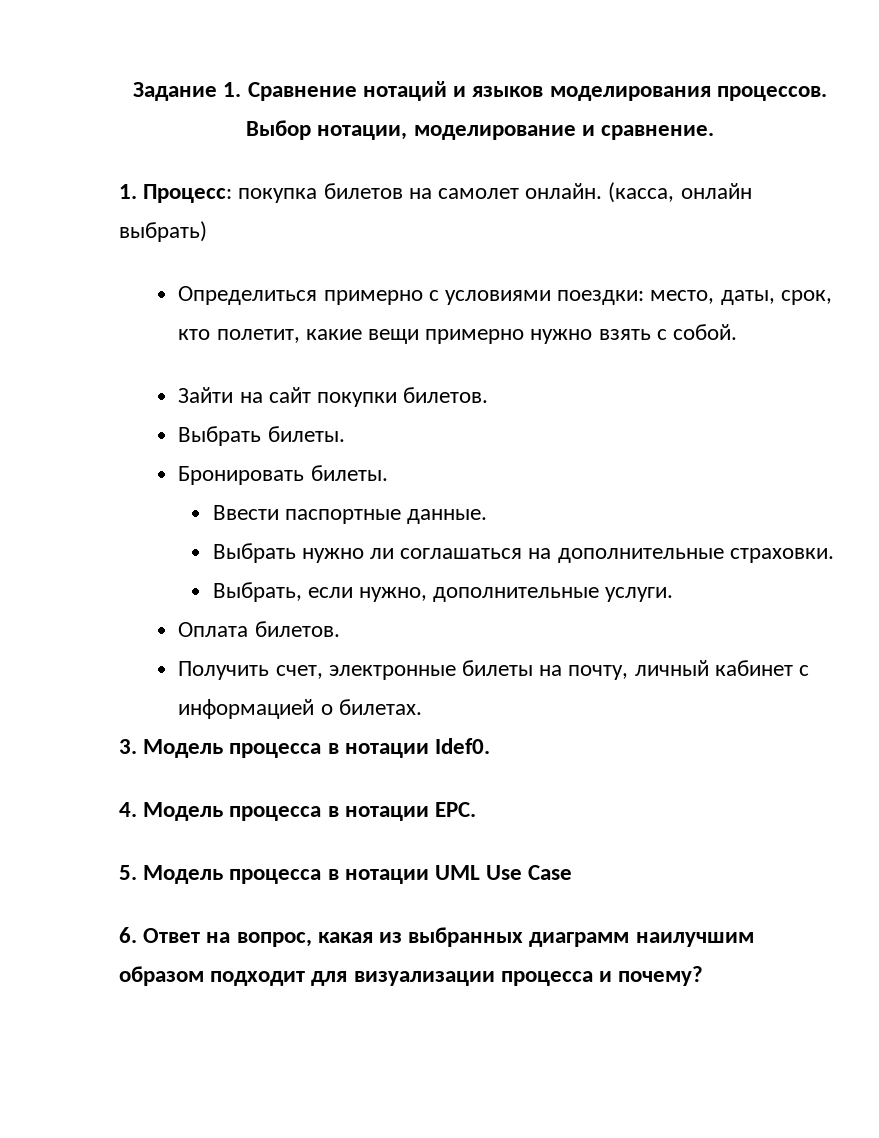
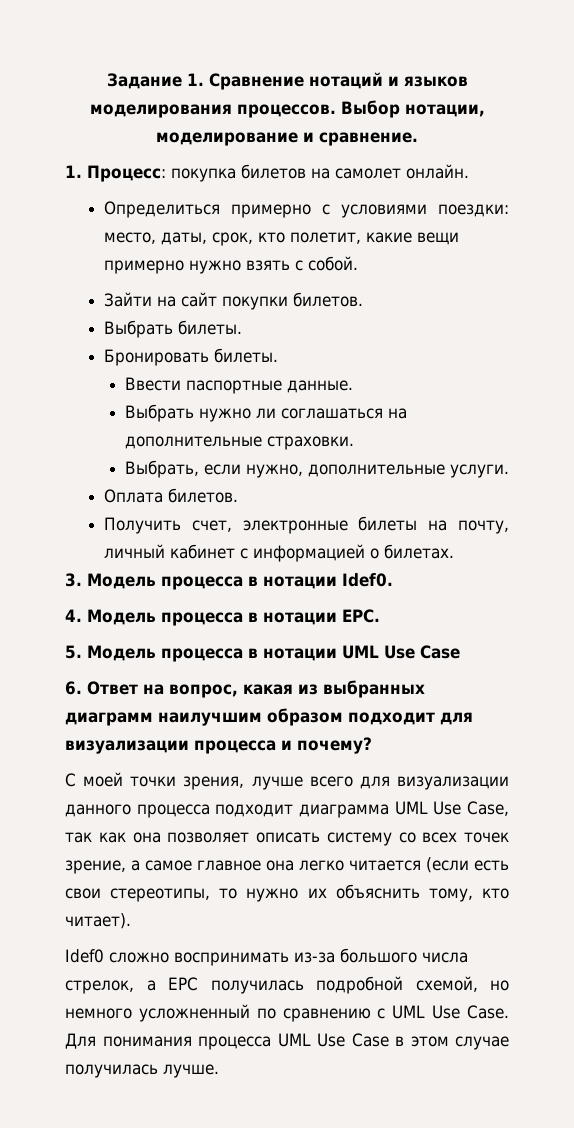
- (касса, онлайн выбрать)
+ С моей точки зрения, лучше всего для визуализации данного процесса подходит диаграмма UML Use Case, так как она позволяет описать систему со всех точек зрение, а самое главное она легко читается (если есть свои стереотипы, то нужно их объяснить тому, кто читает).
+ Idef0 сложно воспринимать из-за большого числа стрелок, а EPC получилась подробной схемой, но немного усложненный по сравнению с UML Use Case. Для понимания процесса UML Use Case в этом случае получилась лучше.

